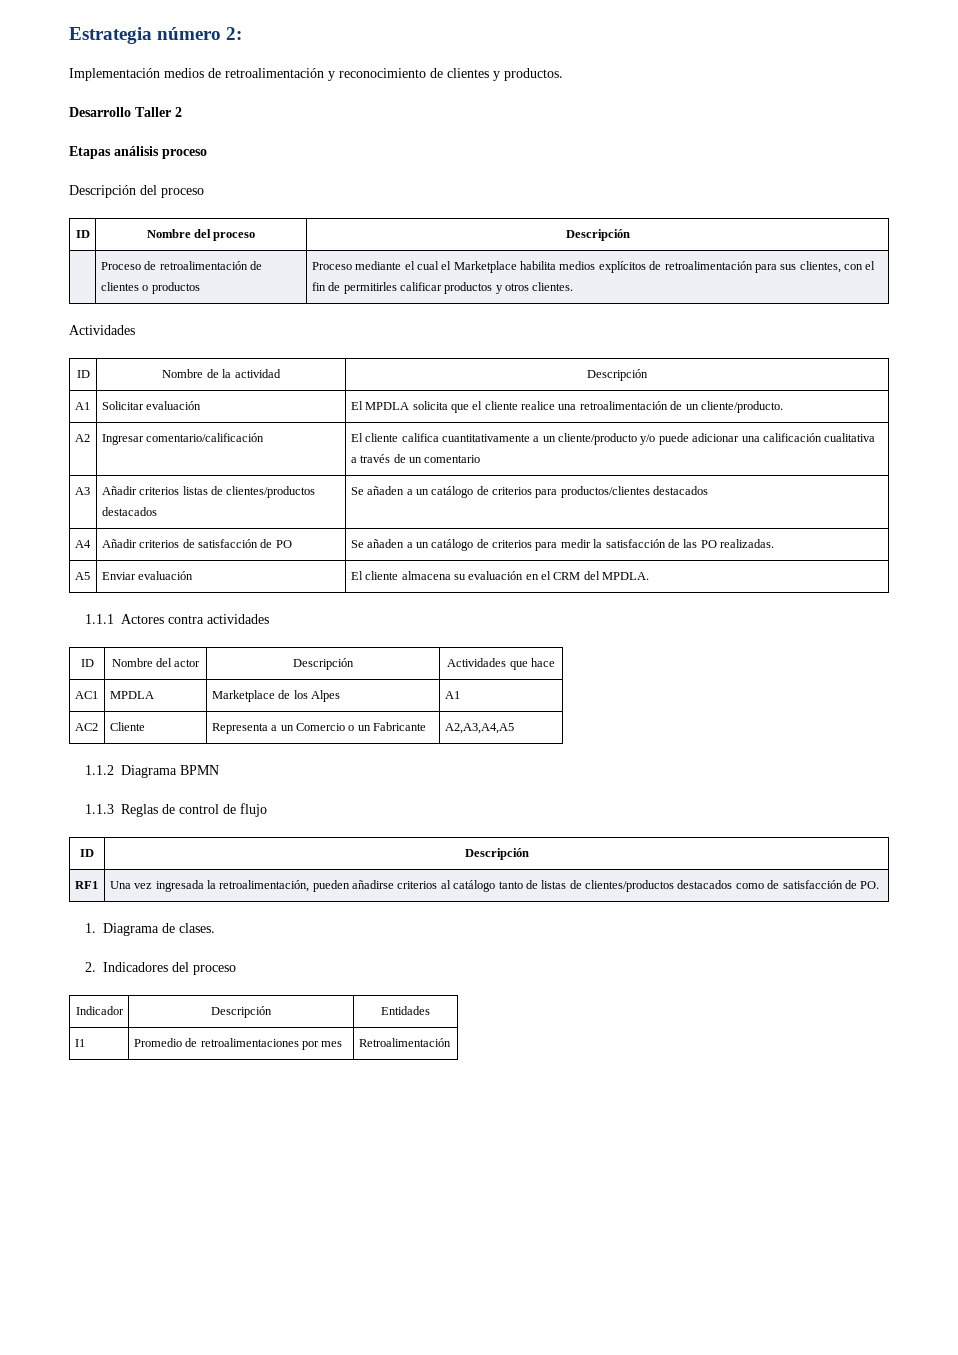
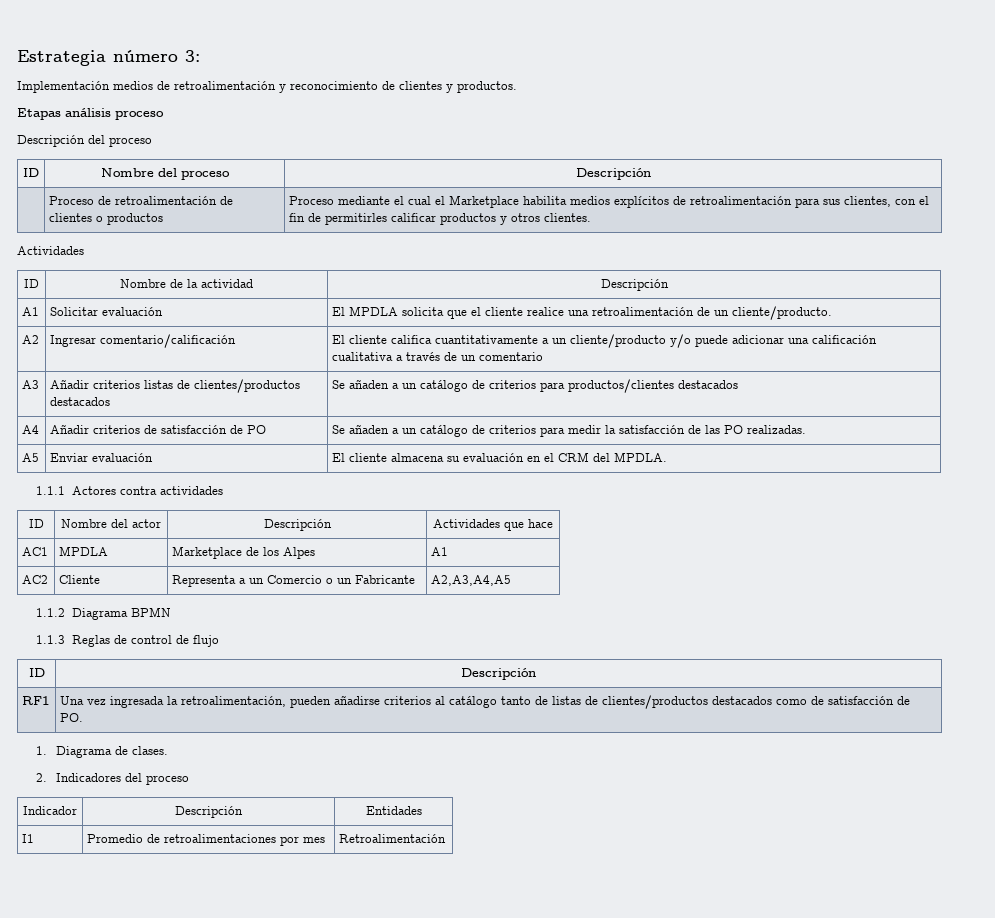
- Estrategia número 2:
+ Estrategia número 3:
- Desarrollo Taller 2

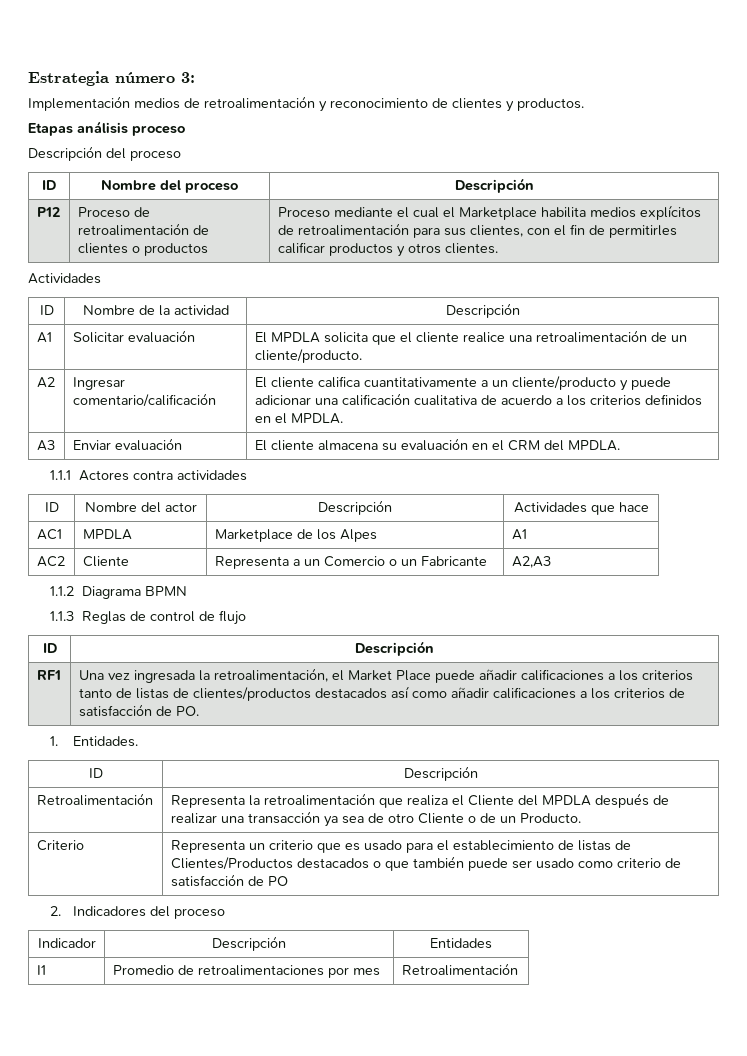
- | Proceso de retroalimentación de clientes o productos | Proceso mediante el cual el Marketplace habilita medios explícitos de retroalimentación para sus clientes, con el fin de permitirles calificar productos y otros clientes.
+ P12 | Proceso de retroalimentación de clientes o productos | Proceso mediante el cual el Marketplace habilita medios explícitos de retroalimentación para sus clientes, con el fin de permitirles calificar productos y otros clientes.
- A2 | Ingresar comentario/calificación | El cliente califica cuantitativamente a un cliente/producto y/o puede adicionar una calificación cualitativa a través de un comentario
- A3 | Añadir criterios listas de clientes/productos destacados | Se añaden a un catálogo de criterios para productos/clientes destacados
- A4 | Añadir criterios de satisfacción de PO | Se añaden a un catálogo de criterios para medir la satisfacción de las PO realizadas.
- A5 | Enviar evaluación | El cliente almacena su evaluación en el CRM del MPDLA.
+ A2 | Ingresar comentario/calificación | El cliente califica cuantitativamente a un cliente/producto y puede adicionar una calificación cualitativa de acuerdo a los criterios definidos en el MPDLA.
+ A3 | Enviar evaluación | El cliente almacena su evaluación en el CRM del MPDLA.
- AC2 | Cliente | Representa a un Comercio o un Fabricante | A2,A3,A4,A5
+ AC2 | Cliente | Representa a un Comercio o un Fabricante | A2,A3
- RF1 | Una vez ingresada la retroalimentación, pueden añadirse criterios al catálogo tanto de listas de clientes/productos destacados como de satisfacción de PO.
+ RF1 | Una vez ingresada la retroalimentación, el Market Place puede añadir calificaciones a los criterios tanto de listas de clientes/productos destacados así como añadir calificaciones a los criterios de satisfacción de PO.
- 1. Diagrama de clases.
+ 1. Entidades.
+ ID | Descripción
+ Retroalimentación | Representa la retroalimentación que realiza el Cliente del MPDLA después de realizar una transacción ya sea de otro Cliente o de un Producto.
+ Criterio | Representa un criterio que es usado para el establecimiento de listas de Clientes/Productos destacados o que también puede ser usado como criterio de satisfacción de PO

